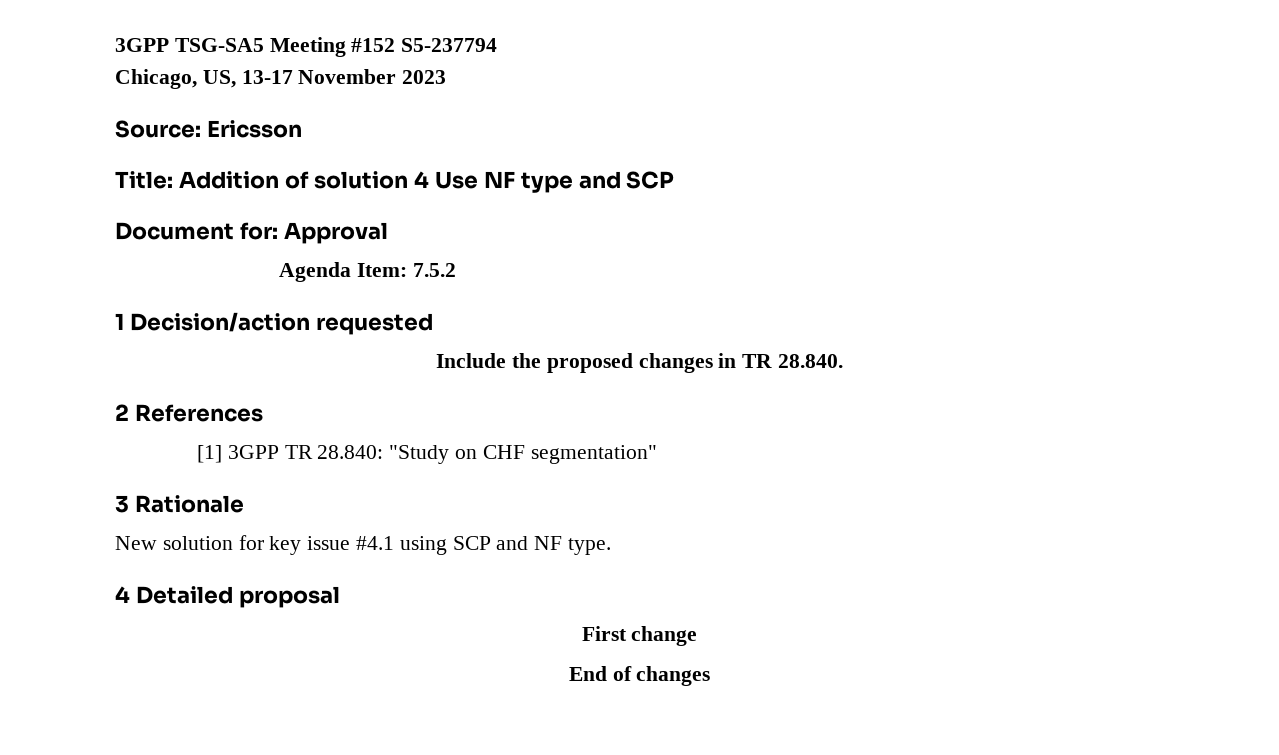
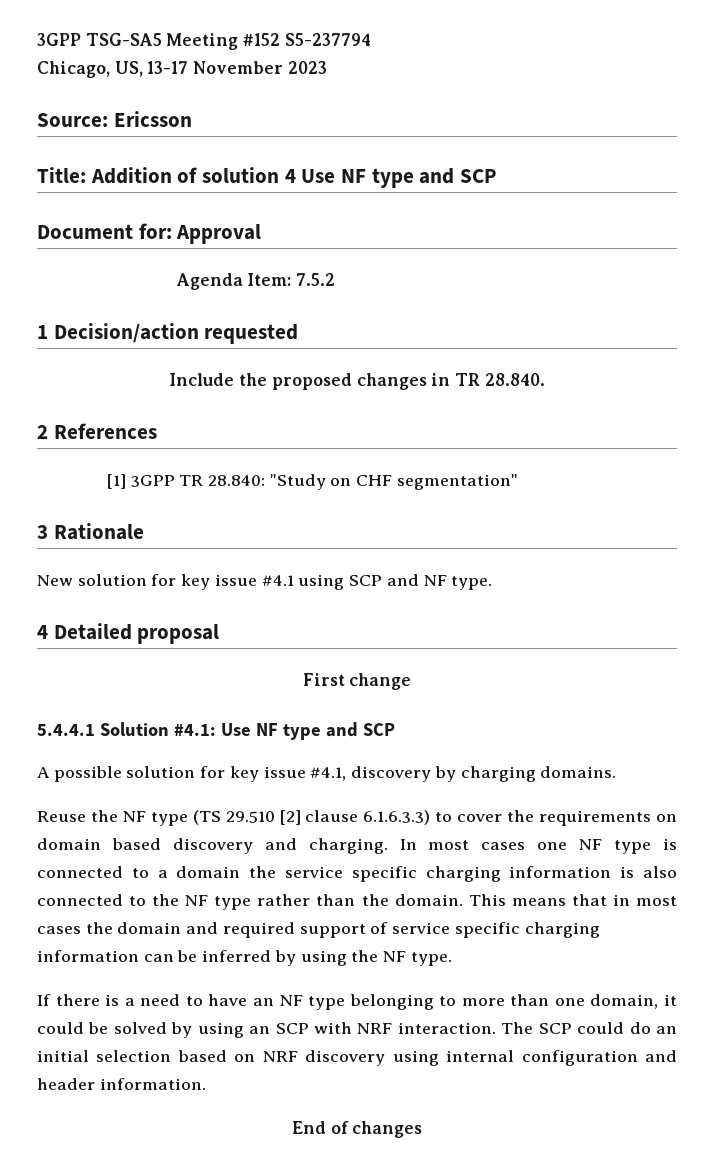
+ 5.4.4.1 Solution #4.1: Use NF type and SCP
+ A possible solution for key issue #4.1, discovery by charging domains.
+ Reuse the NF type (TS 29.510 [2] clause 6.1.6.3.3) to cover the requirements on domain based discovery and charging. In most cases one NF type is connected to a domain the service specific charging information is also connected to the NF type rather than the domain. This means that in most cases the domain and required support of service specific charging information can be inferred by using the NF type.
+ If there is a need to have an NF type belonging to more than one domain, it could be solved by using an SCP with NRF interaction. The SCP could do an initial selection based on NRF discovery using internal configuration and header information.

